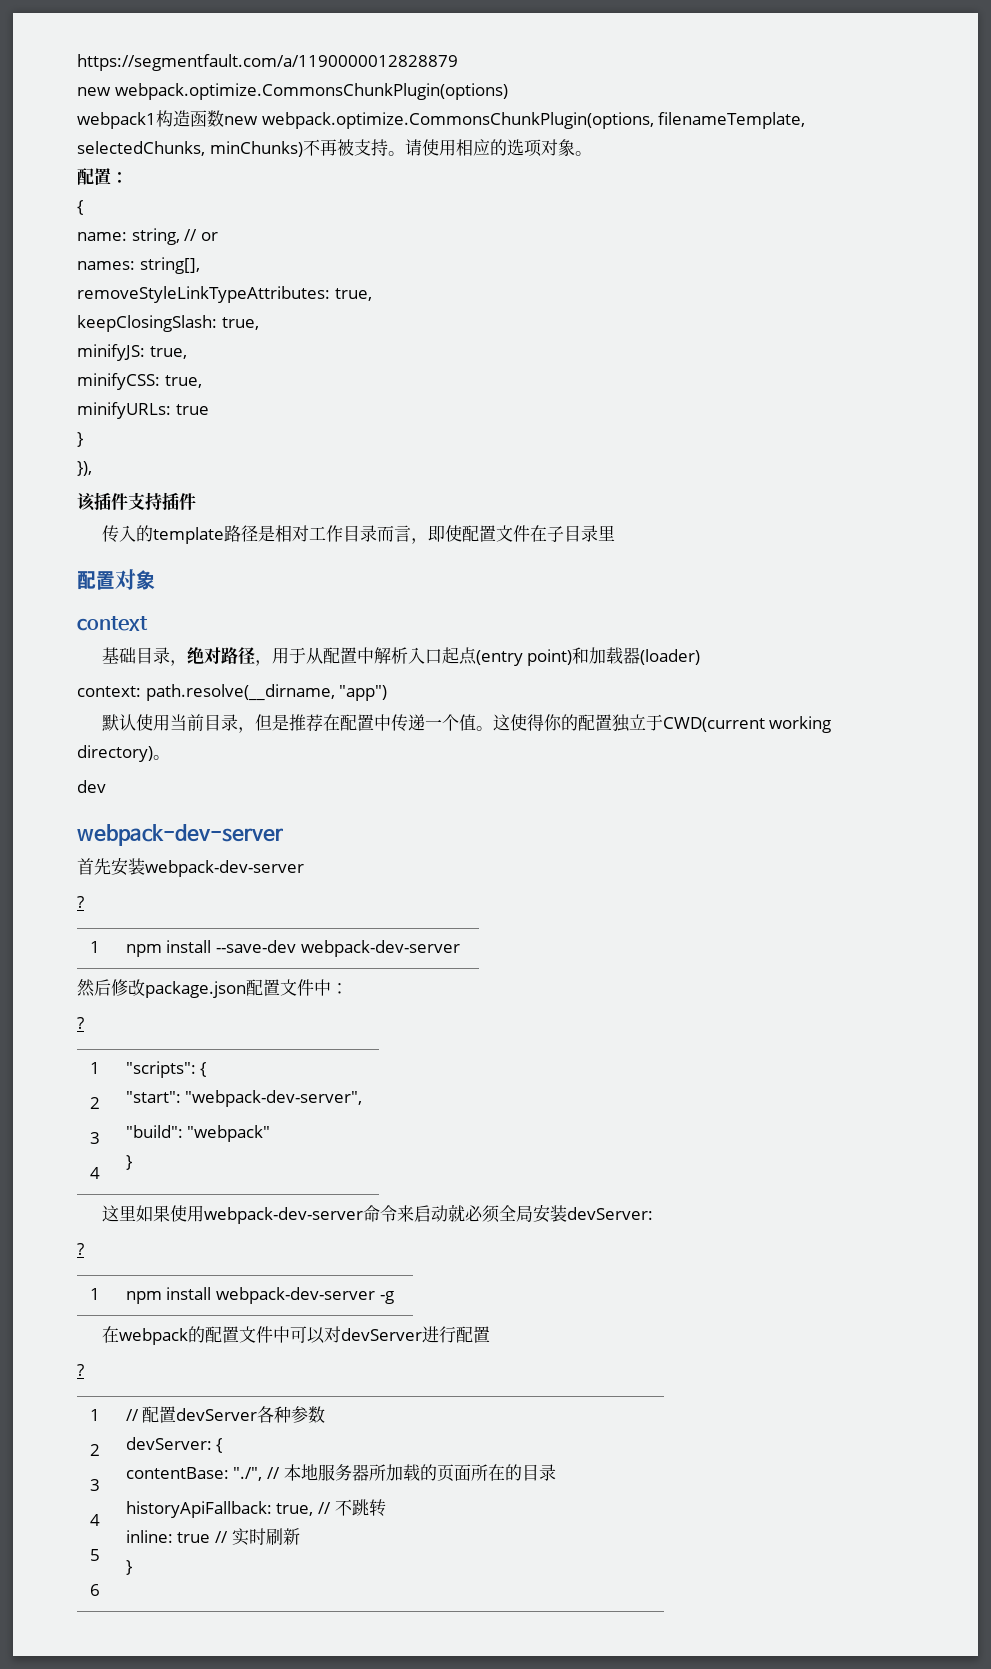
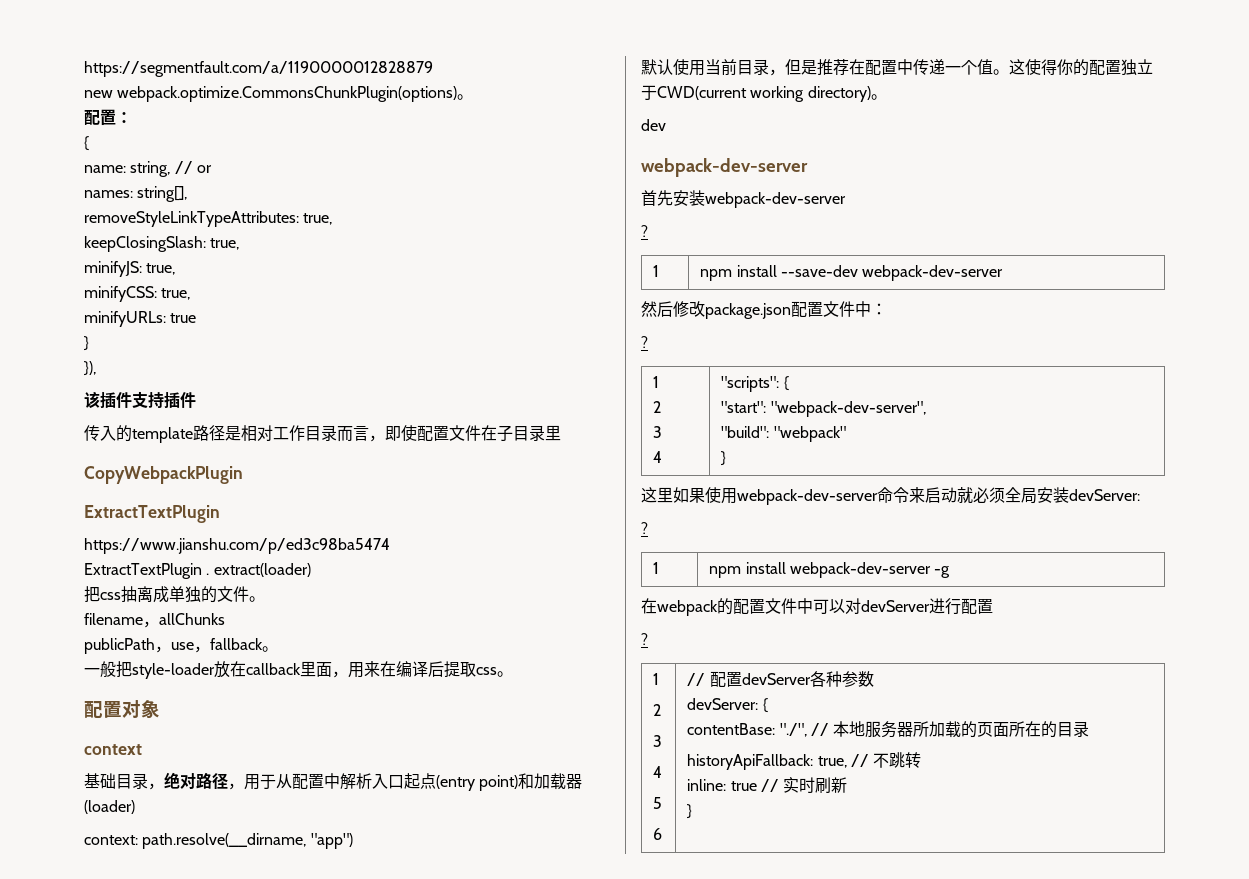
- new webpack.optimize.CommonsChunkPlugin(options)
- webpack1构造函数new webpack.optimize.CommonsChunkPlugin(options, filenameTemplate, selectedChunks, minChunks)不再被支持。请使用相应的选项对象。
+ new webpack.optimize.CommonsChunkPlugin(options)。
+ CopyWebpackPlugin
+ ExtractTextPlugin
+ https://www.jianshu.com/p/ed3c98ba5474
+ ExtractTextPlugin . extract(loader)
+ 把css抽离成单独的文件。
+ filename，allChunks
+ publicPath，use，fallback。
+ 一般把style-loader放在callback里面，用来在编译后提取css。

